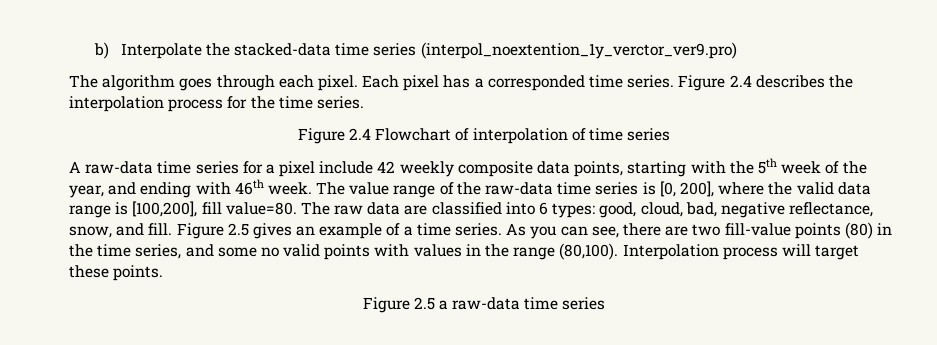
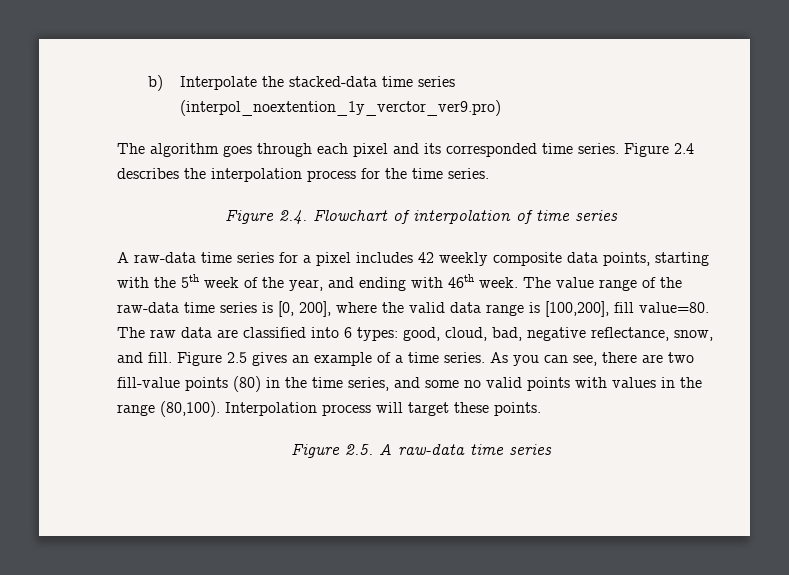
- The algorithm goes through each pixel. Each pixel has a corresponded time series.
+ The algorithm goes through each pixel and its corresponded time series.
- Figure 2.4 Flowchart of interpolation of time series
+ Figure 2.4. Flowchart of interpolation of time series
- A raw-data time series for a pixel include 42 weekly composite data points, starting with the 5th week of the year, and ending with 46th week.
+ A raw-data time series for a pixel includes 42 weekly composite data points, starting with the 5th week of the year, and ending with 46th week.
- Figure 2.5 a raw-data time series
+ Figure 2.5. A raw-data time series

